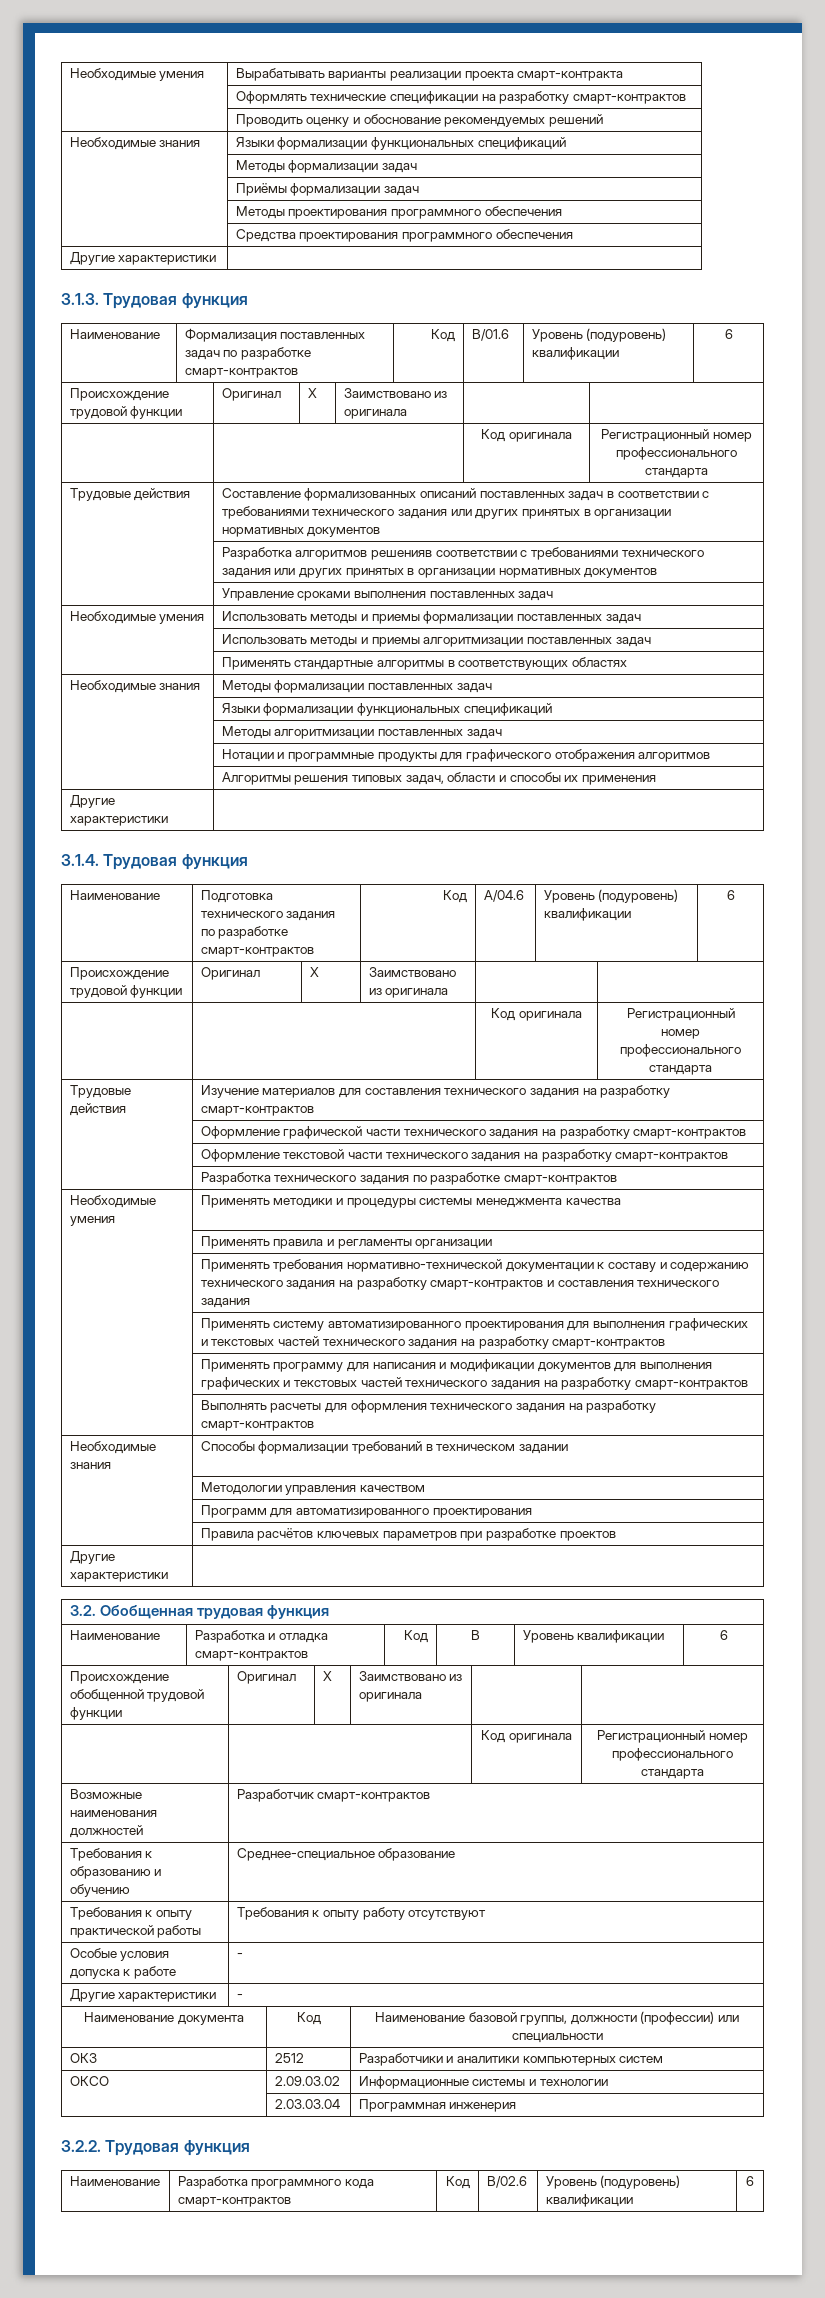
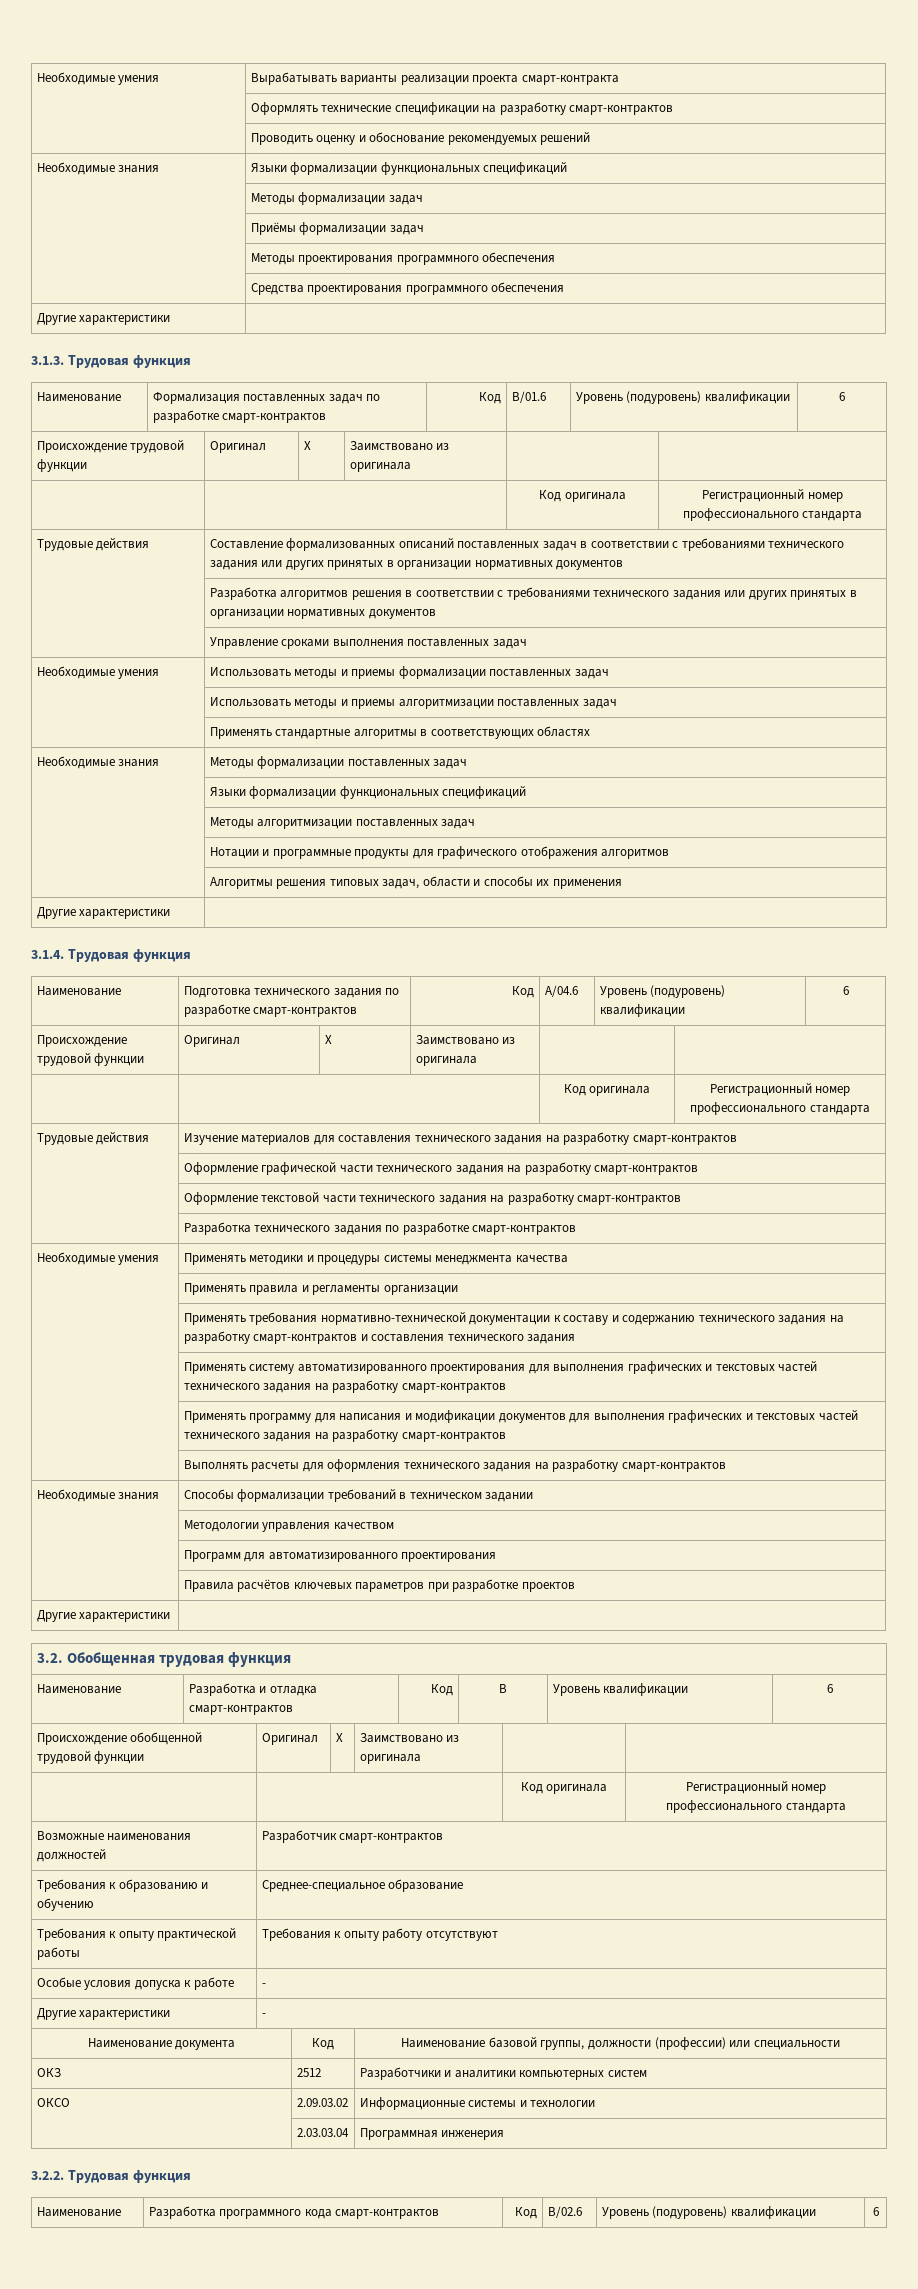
- | Разработка алгоритмов решенияв соответствии с требованиями технического задания или других принятых в организации нормативных документов
+ | Разработка алгоритмов решения в соответствии с требованиями технического задания или других принятых в организации нормативных документов

